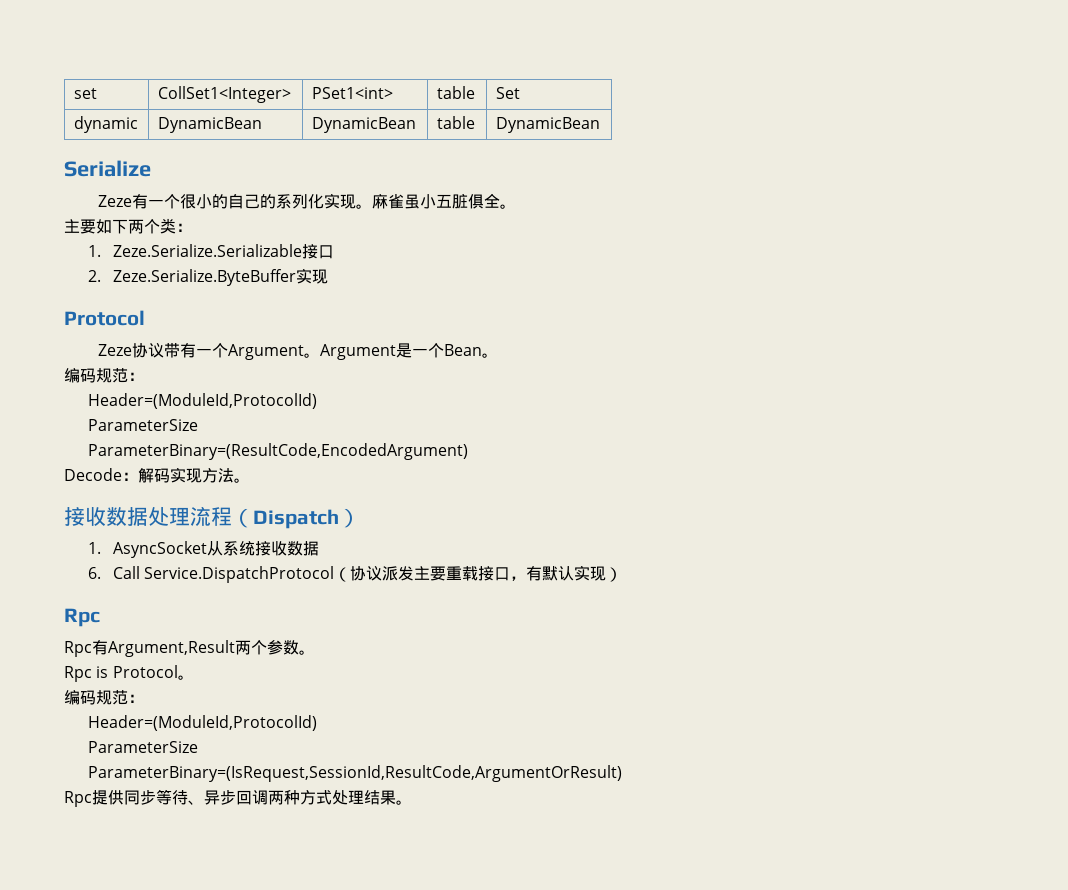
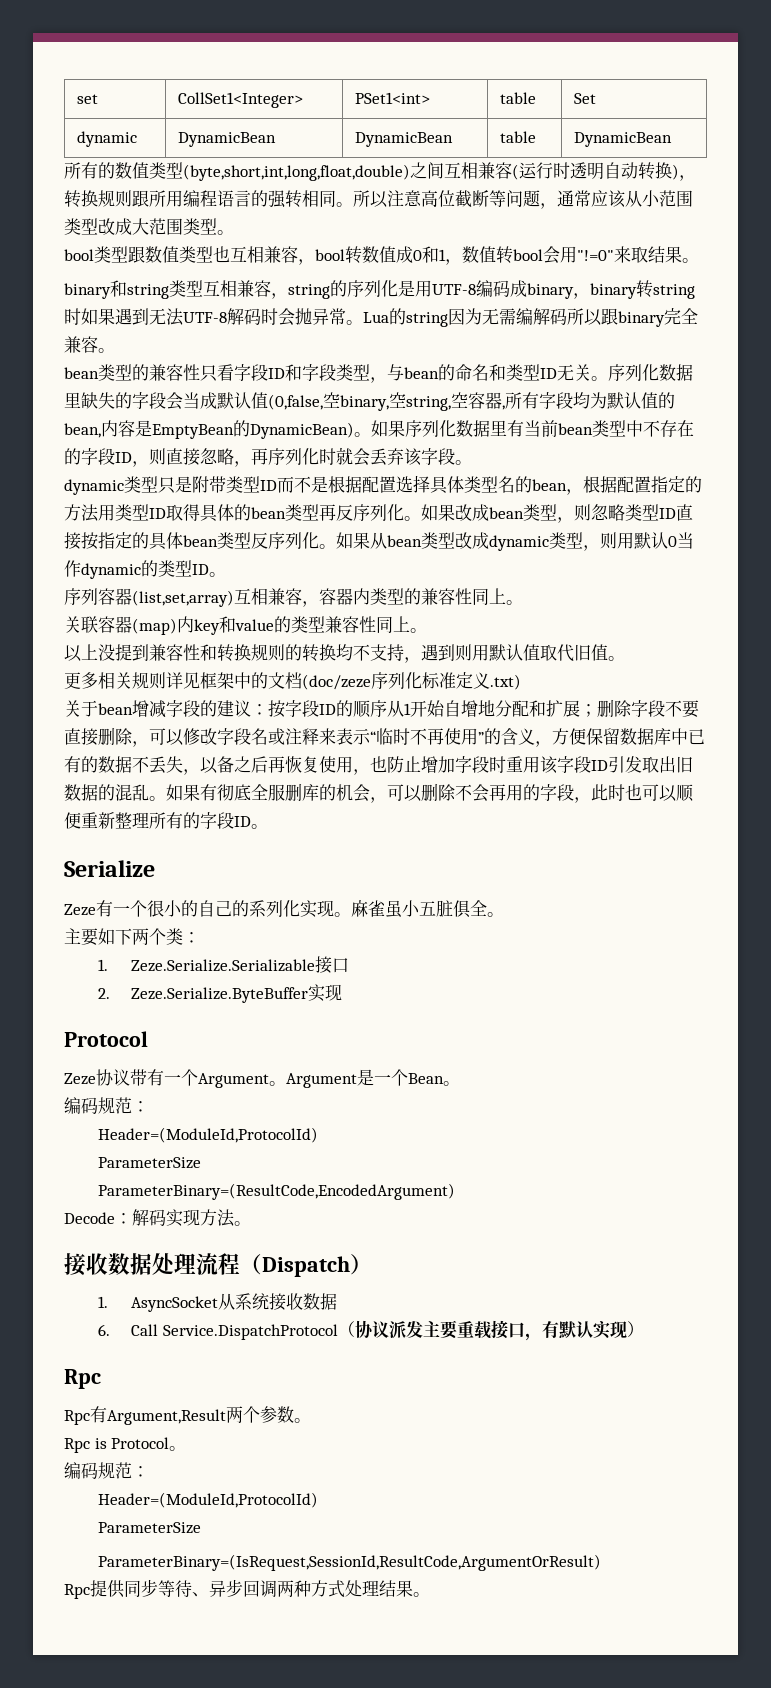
+ 所有的数值类型(byte,short,int,long,float,double)之间互相兼容(运行时透明自动转换)，转换规则跟所用编程语言的强转相同。所以注意高位截断等问题，通常应该从小范围类型改成大范围类型。
+ bool类型跟数值类型也互相兼容，bool转数值成0和1，数值转bool会用"!=0"来取结果。
+ binary和string类型互相兼容，string的序列化是用UTF-8编码成binary，binary转string时如果遇到无法UTF-8解码时会抛异常。Lua的string因为无需编解码所以跟binary完全兼容。
+ bean类型的兼容性只看字段ID和字段类型，与bean的命名和类型ID无关。序列化数据里缺失的字段会当成默认值(0,false,空binary,空string,空容器,所有字段均为默认值的bean,内容是EmptyBean的DynamicBean)。如果序列化数据里有当前bean类型中不存在的字段ID，则直接忽略，再序列化时就会丢弃该字段。
+ dynamic类型只是附带类型ID而不是根据配置选择具体类型名的bean，根据配置指定的方法用类型ID取得具体的bean类型再反序列化。如果改成bean类型，则忽略类型ID直接按指定的具体bean类型反序列化。如果从bean类型改成dynamic类型，则用默认0当作dynamic的类型ID。
+ 序列容器(list,set,array)互相兼容，容器内类型的兼容性同上。
+ 关联容器(map)内key和value的类型兼容性同上。
+ 以上没提到兼容性和转换规则的转换均不支持，遇到则用默认值取代旧值。
+ 更多相关规则详见框架中的文档(doc/zeze序列化标准定义.txt)
+ 关于bean增减字段的建议：按字段ID的顺序从1开始自增地分配和扩展；删除字段不要直接删除，可以修改字段名或注释来表示“临时不再使用”的含义，方便保留数据库中已有的数据不丢失，以备之后再恢复使用，也防止增加字段时重用该字段ID引发取出旧数据的混乱。如果有彻底全服删库的机会，可以删除不会再用的字段，此时也可以顺便重新整理所有的字段ID。

